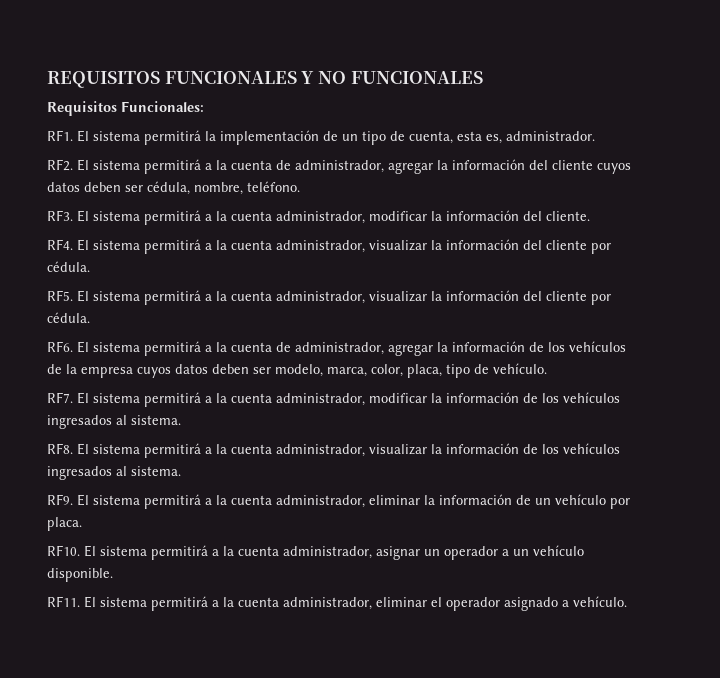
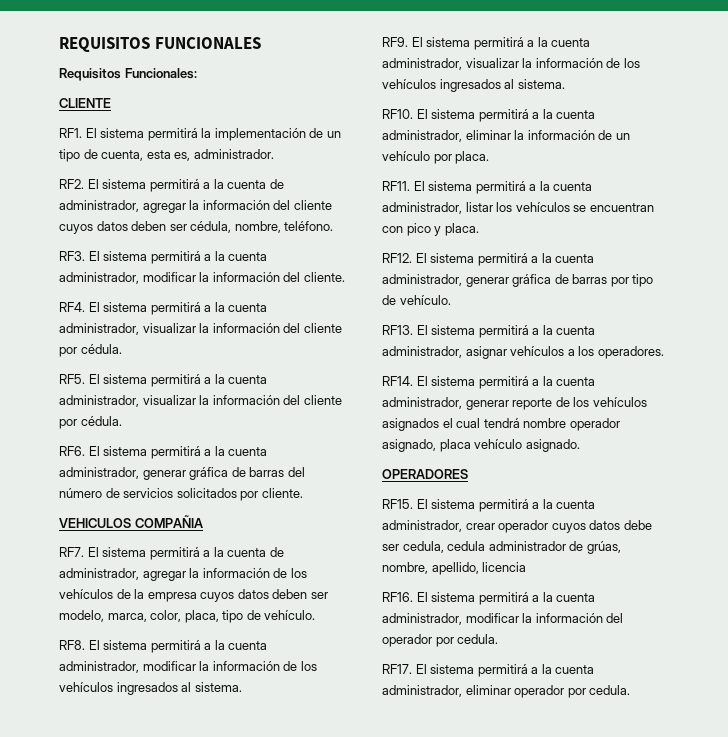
- REQUISITOS FUNCIONALES Y NO FUNCIONALES
+ REQUISITOS FUNCIONALES
+ CLIENTE
- RF6. El sistema permitirá a la cuenta de administrador, agregar la información de los vehículos de la empresa cuyos datos deben ser modelo, marca, color, placa, tipo de vehículo.
+ RF6. El sistema permitirá a la cuenta administrador, generar gráfica de barras del número de servicios solicitados por cliente.
+ VEHICULOS COMPAÑIA
+ RF7. El sistema permitirá a la cuenta de administrador, agregar la información de los vehículos de la empresa cuyos datos deben ser modelo, marca, color, placa, tipo de vehículo.
- RF7. El sistema permitirá a la cuenta administrador, modificar la información de los vehículos ingresados al sistema.
+ RF8. El sistema permitirá a la cuenta administrador, modificar la información de los vehículos ingresados al sistema.
- RF8. El sistema permitirá a la cuenta administrador, visualizar la información de los vehículos ingresados al sistema.
+ RF9. El sistema permitirá a la cuenta administrador, visualizar la información de los vehículos ingresados al sistema.
- RF9. El sistema permitirá a la cuenta administrador, eliminar la información de un vehículo por placa.
+ RF10. El sistema permitirá a la cuenta administrador, eliminar la información de un vehículo por placa.
- RF10.
+ RF11. El sistema permitirá a la cuenta administrador, listar los vehículos se encuentran con pico y placa.
+ RF12. El sistema permitirá a la cuenta administrador, generar gráfica de barras por tipo de vehículo.
+ RF13.
- El sistema permitirá a la cuenta administrador, asignar un operador a un vehículo disponible.
- RF11. El sistema permitirá a la cuenta administrador, eliminar el operador asignado a vehículo.
+ El sistema permitirá a la cuenta administrador, asignar vehículos a los operadores.
+ RF14. El sistema permitirá a la cuenta administrador, generar reporte de los vehículos asignados el cual tendrá nombre operador asignado, placa vehículo asignado.
+ OPERADORES
+ RF15. El sistema permitirá a la cuenta administrador, crear operador cuyos datos debe ser cedula, cedula administrador de grúas, nombre, apellido, licencia
+ RF16. El sistema permitirá a la cuenta administrador, modificar la información del operador por cedula.
+ RF17. El sistema permitirá a la cuenta administrador, eliminar operador por cedula.

